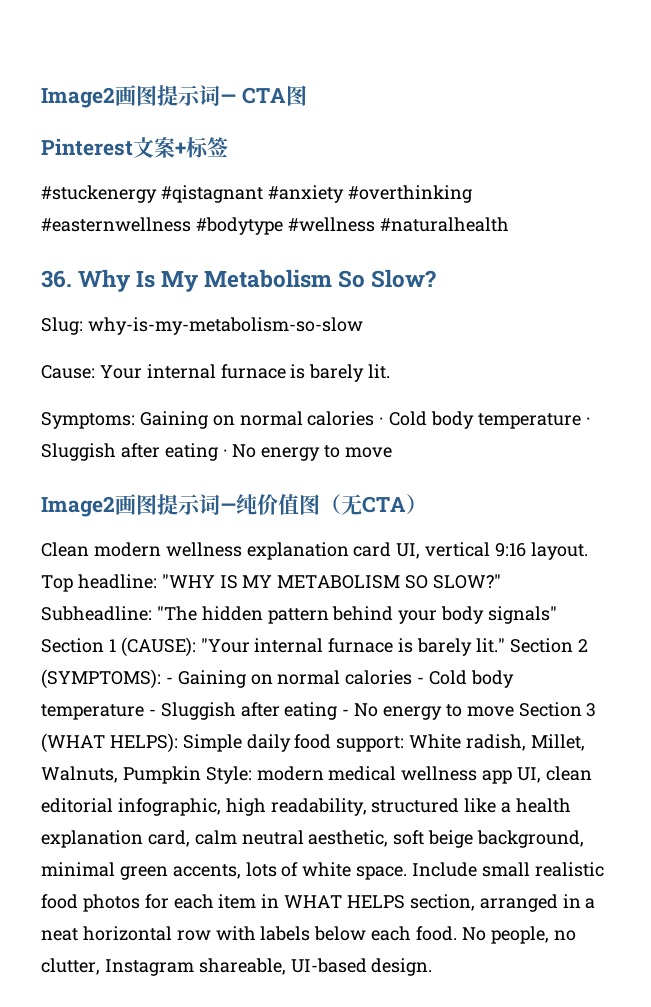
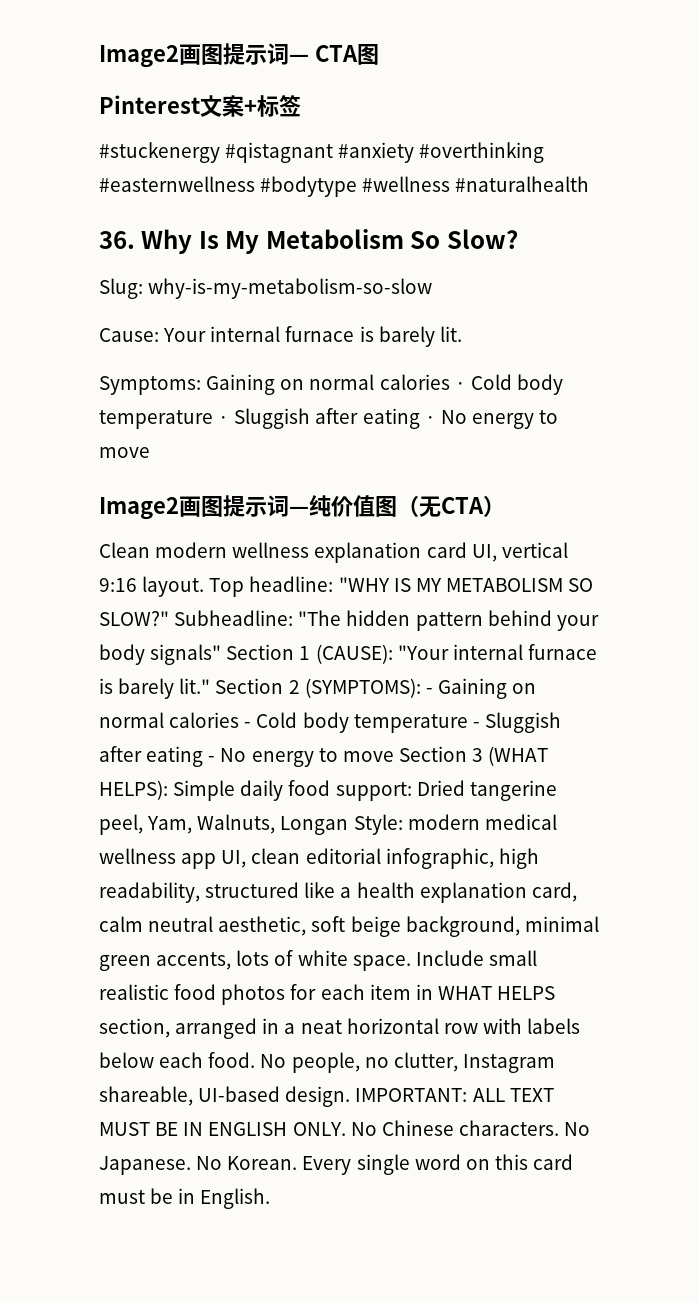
- Section 2 (SYMPTOMS): - Gaining on normal calories - Cold body temperature - Sluggish after eating - No energy to move Section 3 (WHAT HELPS): Simple daily food support: White radish, Millet, Walnuts, Pumpkin Style: modern medical wellness app UI, clean editorial infographic, high readability, structured like a health explanation card, calm neutral aesthetic, soft beige background, minimal green accents, lots of white space.
+ Section 2 (SYMPTOMS): - Gaining on normal calories - Cold body temperature - Sluggish after eating - No energy to move Section 3 (WHAT HELPS): Simple daily food support: Dried tangerine peel, Yam, Walnuts, Longan Style: modern medical wellness app UI, clean editorial infographic, high readability, structured like a health explanation card, calm neutral aesthetic, soft beige background, minimal green accents, lots of white space.
+ IMPORTANT: ALL TEXT MUST BE IN ENGLISH ONLY. No Chinese characters. No Japanese. No Korean. Every single word on this card must be in English.

